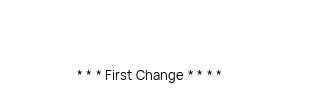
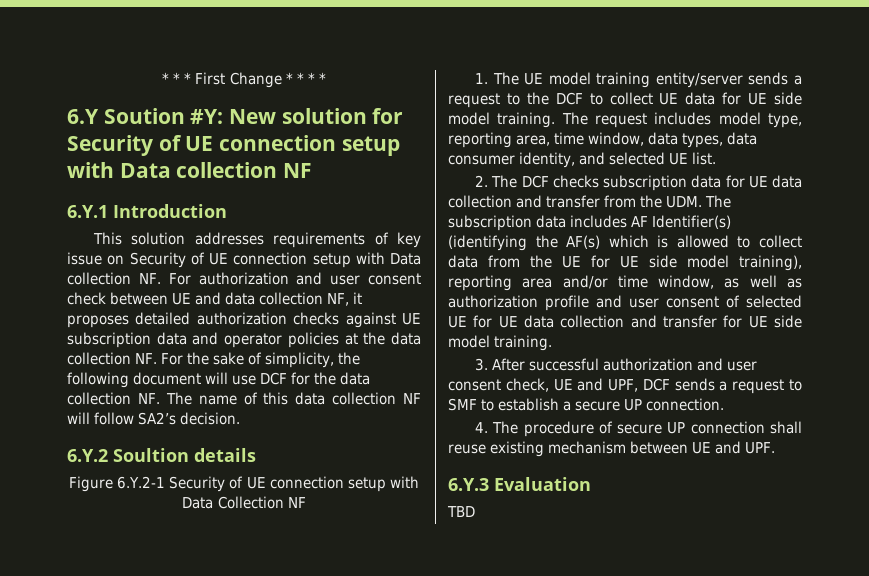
+ 6.Y Soution #Y: New solution for Security of UE connection setup with Data collection NF
+ 6.Y.1 Introduction
+ This solution addresses requirements of key issue on Security of UE connection setup with Data collection NF. For authorization and user consent check between UE and data collection NF, it proposes detailed authorization checks against UE subscription data and operator policies at the data collection NF. For the sake of simplicity, the following document will use DCF for the data collection NF. The name of this data collection NF will follow SA2’s decision.
+ 6.Y.2 Soultion details
+ Figure 6.Y.2-1 Security of UE connection setup with Data Collection NF
+ 1. The UE model training entity/server sends a request to the DCF to collect UE data for UE side model training. The request includes model type, reporting area, time window, data types, data consumer identity, and selected UE list.
+ 2. The DCF checks subscription data for UE data collection and transfer from the UDM. The subscription data includes AF Identifier(s) (identifying the AF(s) which is allowed to collect data from the UE for UE side model training), reporting area and/or time window, as well as authorization profile and user consent of selected UE for UE data collection and transfer for UE side model training.
+ 3. After successful authorization and user consent check, UE and UPF, DCF sends a request to SMF to establish a secure UP connection.
+ 4. The procedure of secure UP connection shall reuse existing mechanism between UE and UPF.
+ 6.Y.3 Evaluation
+ TBD

